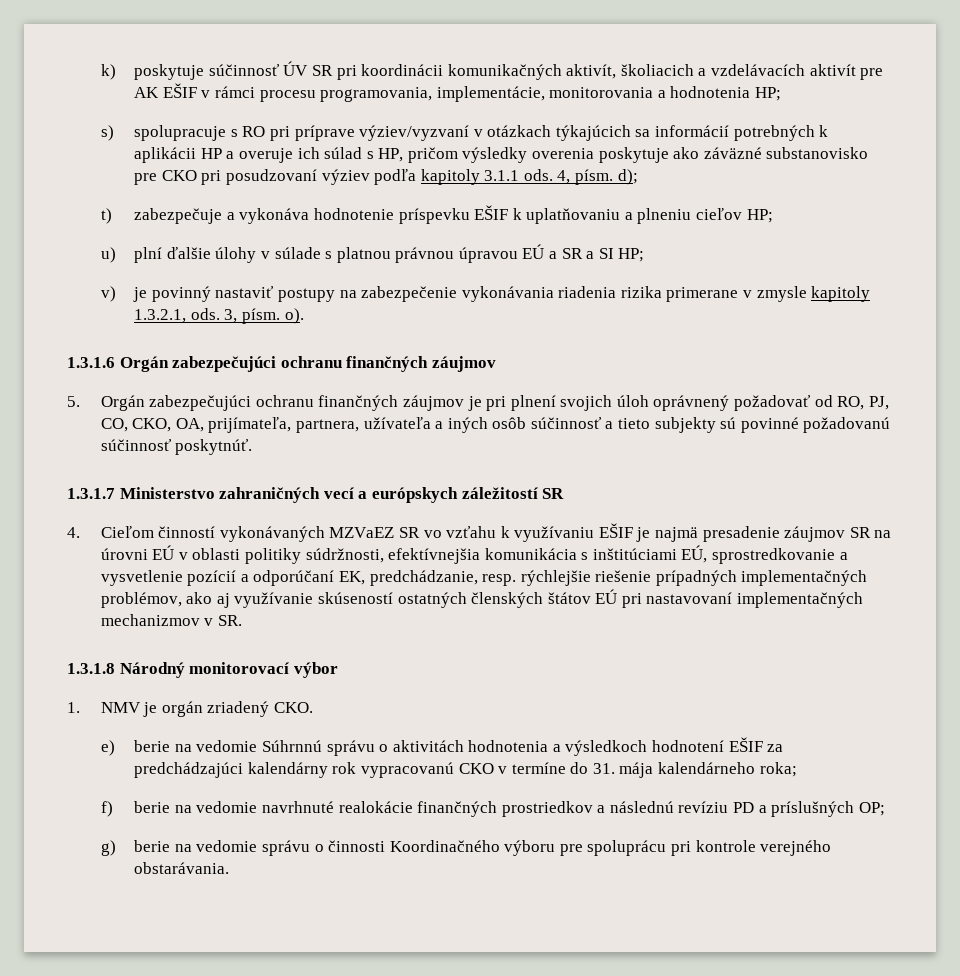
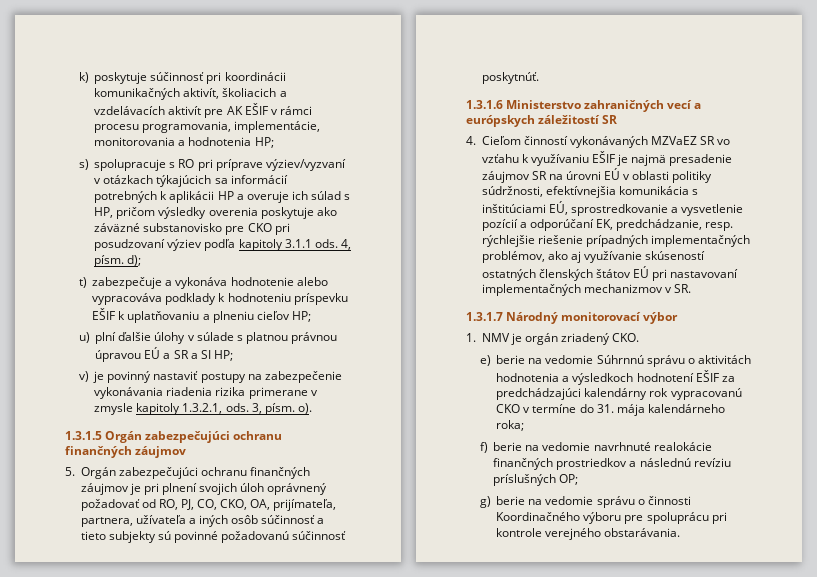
- k) poskytuje súčinnosť ÚV SR pri koordinácii komunikačných aktivít, školiacich a vzdelávacích aktivít pre AK EŠIF v rámci procesu programovania, implementácie, monitorovania a hodnotenia HP;
+ k) poskytuje súčinnosť pri koordinácii komunikačných aktivít, školiacich a vzdelávacích aktivít pre AK EŠIF v rámci procesu programovania, implementácie, monitorovania a hodnotenia HP;
- t) zabezpečuje a vykonáva hodnotenie príspevku EŠIF k uplatňovaniu a plneniu cieľov HP;
+ t) zabezpečuje a vykonáva hodnotenie alebo vypracováva podklady k hodnoteniu príspevku EŠIF k uplatňovaniu a plneniu cieľov HP;
- 1.3.1.6 Orgán zabezpečujúci ochranu finančných záujmov
+ 1.3.1.5 Orgán zabezpečujúci ochranu finančných záujmov
- 1.3.1.7 Ministerstvo zahraničných vecí a európskych záležitostí SR
+ 1.3.1.6 Ministerstvo zahraničných vecí a európskych záležitostí SR
- 1.3.1.8 Národný monitorovací výbor
+ 1.3.1.7 Národný monitorovací výbor
- f) berie na vedomie navrhnuté realokácie finančných prostriedkov a následnú revíziu PD a príslušných OP;
+ f) berie na vedomie navrhnuté realokácie finančných prostriedkov a následnú revíziu príslušných OP;

